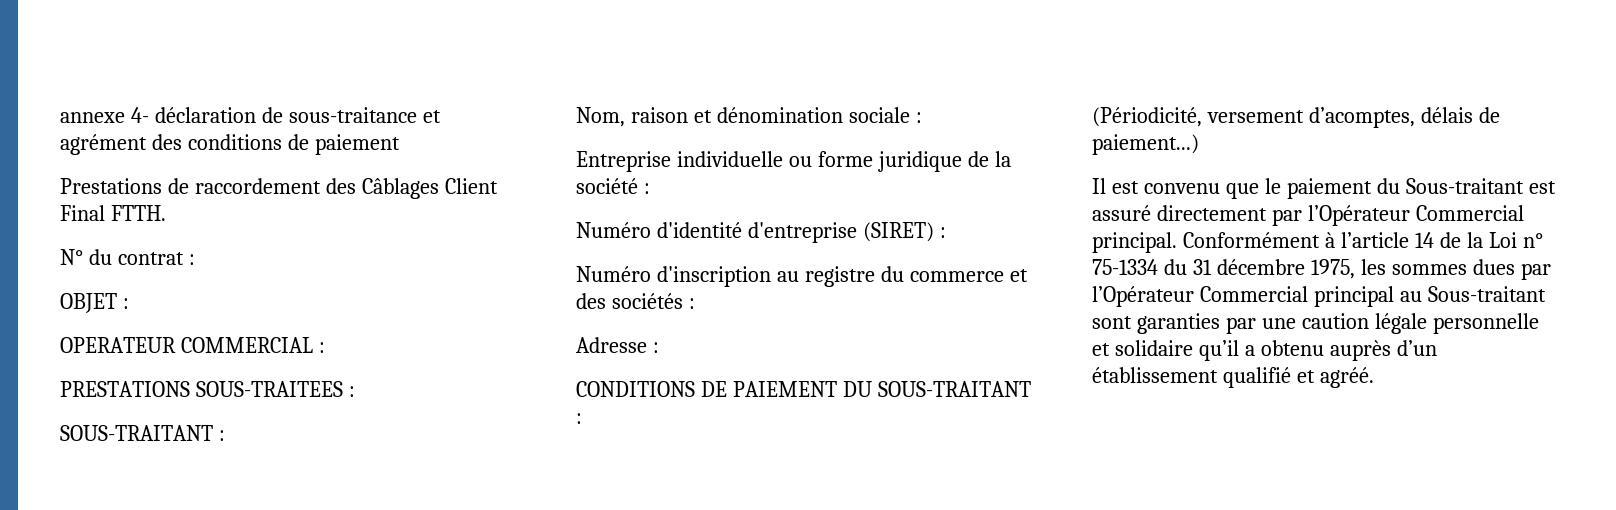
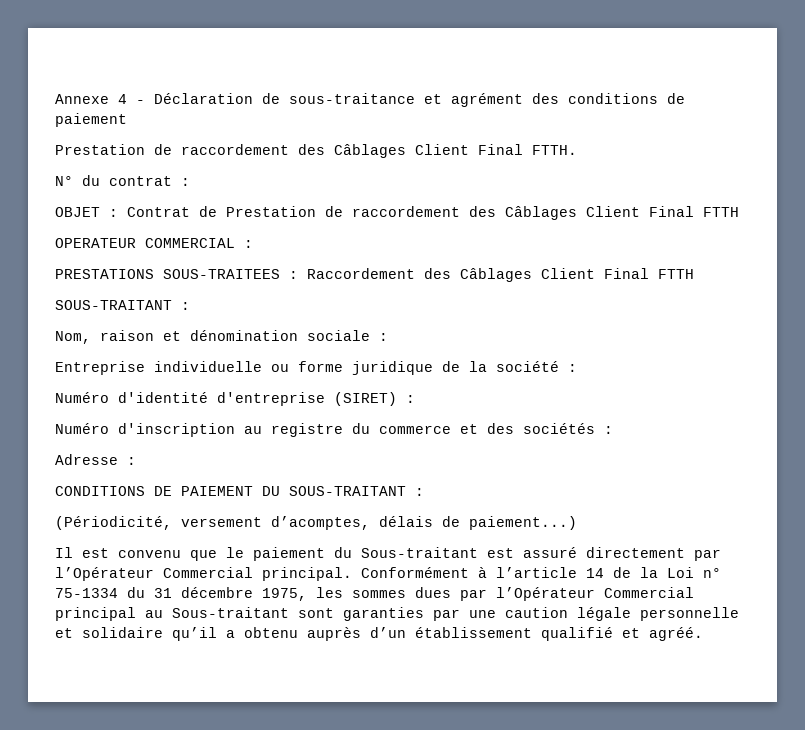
- annexe 4- déclaration de sous-traitance et agrément des conditions de paiement
+ Annexe 4 - Déclaration de sous-traitance et agrément des conditions de paiement
- Prestations de raccordement des Câblages Client Final FTTH.
+ Prestation de raccordement des Câblages Client Final FTTH.
- OBJET :
+ OBJET : Contrat de Prestation de raccordement des Câblages Client Final FTTH
- PRESTATIONS SOUS-TRAITEES :
+ PRESTATIONS SOUS-TRAITEES : Raccordement des Câblages Client Final FTTH

